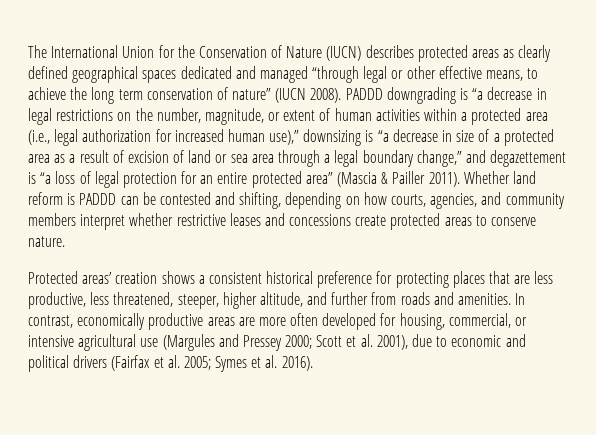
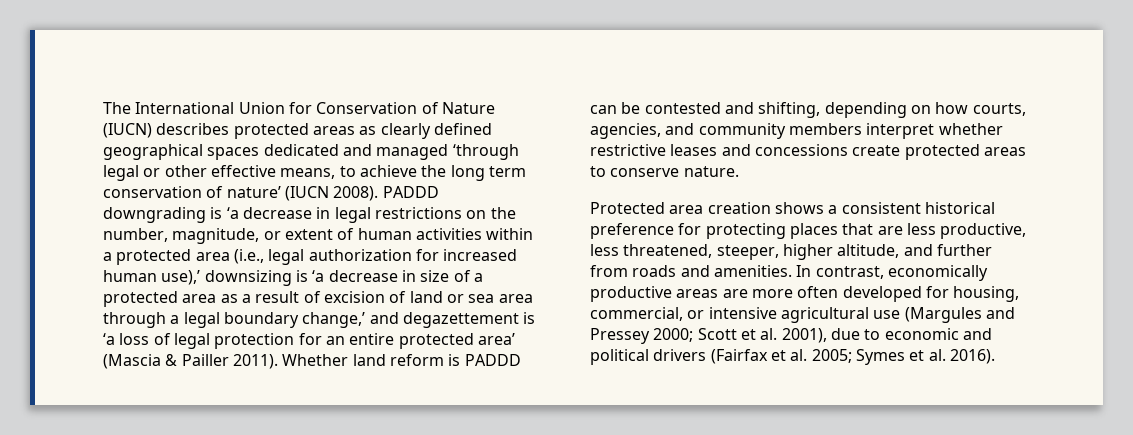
- The International Union for the Conservation of Nature (IUCN) describes protected areas as clearly defined geographical spaces dedicated and managed “through legal or other effective means, to achieve the long term conservation of nature” (IUCN 2008).
+ The International Union for Conservation of Nature (IUCN) describes protected areas as clearly defined geographical spaces dedicated and managed ‘through legal or other effective means, to achieve the long term conservation of nature’ (IUCN 2008).
- PADDD downgrading is “a decrease in legal restrictions on the number, magnitude, or extent of human activities within a protected area (i.e., legal authorization for increased human use),” downsizing is “a decrease in size of a protected area as a result of excision of land or sea area through a legal boundary change,” and degazettement is “a loss of legal protection for an entire protected area” (Mascia & Pailler 2011).
+ PADDD downgrading is ‘a decrease in legal restrictions on the number, magnitude, or extent of human activities within a protected area (i.e., legal authorization for increased human use),’ downsizing is ‘a decrease in size of a protected area as a result of excision of land or sea area through a legal boundary change,’ and degazettement is ‘a loss of legal protection for an entire protected area’ (Mascia & Pailler 2011).
- Protected areas’ creation shows a consistent historical preference for protecting places that are less productive, less threatened, steeper, higher altitude, and further from roads and amenities.
+ Protected area creation shows a consistent historical preference for protecting places that are less productive, less threatened, steeper, higher altitude, and further from roads and amenities.

